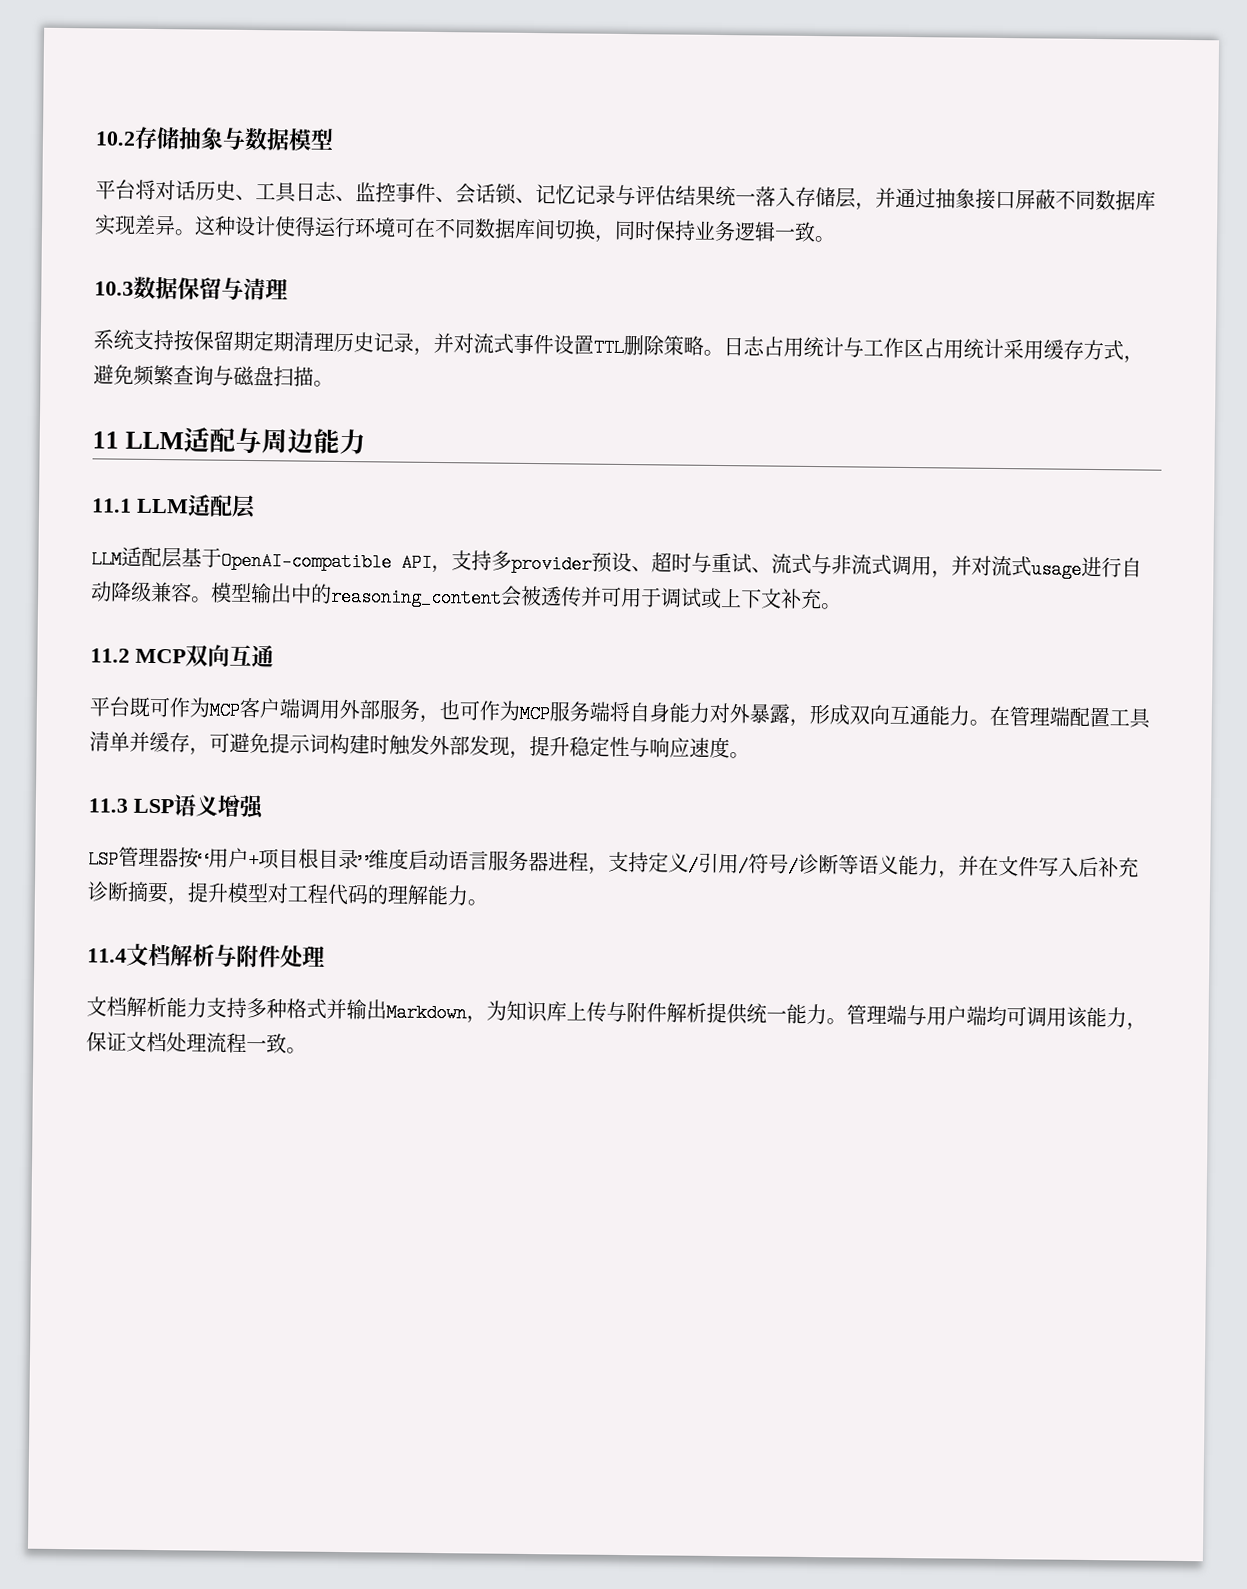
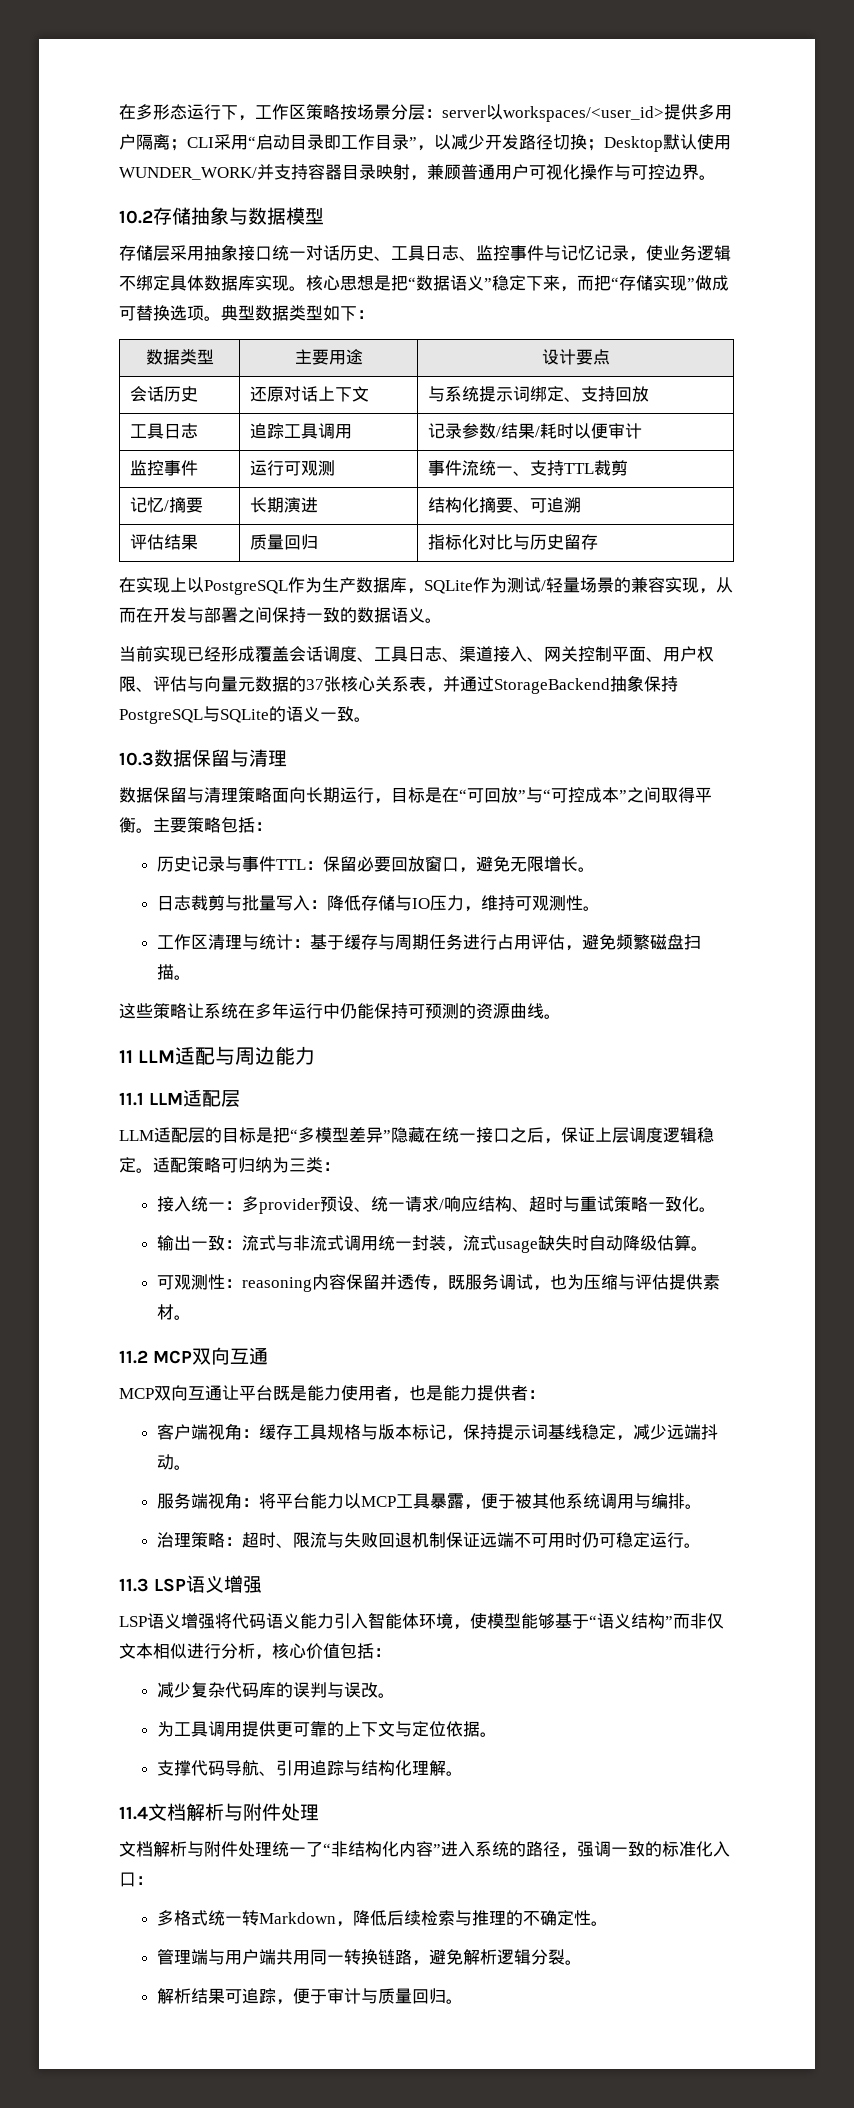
+ 在多形态运行下，工作区策略按场景分层：server以workspaces/<user_id>提供多用户隔离；CLI采用“启动目录即工作目录”，以减少开发路径切换；Desktop默认使用WUNDER_WORK/并支持容器目录映射，兼顾普通用户可视化操作与可控边界。
- 平台将对话历史、工具日志、监控事件、会话锁、记忆记录与评估结果统一落入存储层，并通过抽象接口屏蔽不同数据库实现差异。这种设计使得运行环境可在不同数据库间切换，同时保持业务逻辑一致。
+ 存储层采用抽象接口统一对话历史、工具日志、监控事件与记忆记录，使业务逻辑不绑定具体数据库实现。核心思想是把“数据语义”稳定下来，而把“存储实现”做成可替换选项。典型数据类型如下：
+ 数据类型 | 主要用途 | 设计要点
+ 会话历史 | 还原对话上下文 | 与系统提示词绑定、支持回放
+ 工具日志 | 追踪工具调用 | 记录参数/结果/耗时以便审计
+ 监控事件 | 运行可观测 | 事件流统一、支持TTL裁剪
+ 记忆/摘要 | 长期演进 | 结构化摘要、可追溯
+ 评估结果 | 质量回归 | 指标化对比与历史留存
+ 在实现上以PostgreSQL作为生产数据库，SQLite作为测试/轻量场景的兼容实现，从而在开发与部署之间保持一致的数据语义。
+ 当前实现已经形成覆盖会话调度、工具日志、渠道接入、网关控制平面、用户权限、评估与向量元数据的37张核心关系表，并通过StorageBackend抽象保持PostgreSQL与SQLite的语义一致。
- 系统支持按保留期定期清理历史记录，并对流式事件设置TTL删除策略。日志占用统计与工作区占用统计采用缓存方式，避免频繁查询与磁盘扫描。
+ 数据保留与清理策略面向长期运行，目标是在“可回放”与“可控成本”之间取得平衡。主要策略包括：
+ 历史记录与事件TTL：保留必要回放窗口，避免无限增长。
+ 日志裁剪与批量写入：降低存储与IO压力，维持可观测性。
+ 工作区清理与统计：基于缓存与周期任务进行占用评估，避免频繁磁盘扫描。
+ 这些策略让系统在多年运行中仍能保持可预测的资源曲线。
- LLM适配层基于OpenAI-compatible API，支持多provider预设、超时与重试、流式与非流式调用，并对流式usage进行自动降级兼容。模型输出中的reasoning_content会被透传并可用于调试或上下文补充。
+ LLM适配层的目标是把“多模型差异”隐藏在统一接口之后，保证上层调度逻辑稳定。适配策略可归纳为三类：
+ 接入统一：多provider预设、统一请求/响应结构、超时与重试策略一致化。
+ 输出一致：流式与非流式调用统一封装，流式usage缺失时自动降级估算。
+ 可观测性：reasoning内容保留并透传，既服务调试，也为压缩与评估提供素材。
- 平台既可作为MCP客户端调用外部服务，也可作为MCP服务端将自身能力对外暴露，形成双向互通能力。在管理端配置工具清单并缓存，可避免提示词构建时触发外部发现，提升稳定性与响应速度。
+ MCP双向互通让平台既是能力使用者，也是能力提供者：
+ 客户端视角：缓存工具规格与版本标记，保持提示词基线稳定，减少远端抖动。
+ 服务端视角：将平台能力以MCP工具暴露，便于被其他系统调用与编排。
+ 治理策略：超时、限流与失败回退机制保证远端不可用时仍可稳定运行。
- LSP管理器按“用户+项目根目录”维度启动语言服务器进程，支持定义/引用/符号/诊断等语义能力，并在文件写入后补充诊断摘要，提升模型对工程代码的理解能力。
+ LSP语义增强将代码语义能力引入智能体环境，使模型能够基于“语义结构”而非仅文本相似进行分析，核心价值包括：
+ 减少复杂代码库的误判与误改。
+ 为工具调用提供更可靠的上下文与定位依据。
+ 支撑代码导航、引用追踪与结构化理解。
- 文档解析能力支持多种格式并输出Markdown，为知识库上传与附件解析提供统一能力。管理端与用户端均可调用该能力，保证文档处理流程一致。
+ 文档解析与附件处理统一了“非结构化内容”进入系统的路径，强调一致的标准化入口：
+ 多格式统一转Markdown，降低后续检索与推理的不确定性。
+ 管理端与用户端共用同一转换链路，避免解析逻辑分裂。
+ 解析结果可追踪，便于审计与质量回归。

